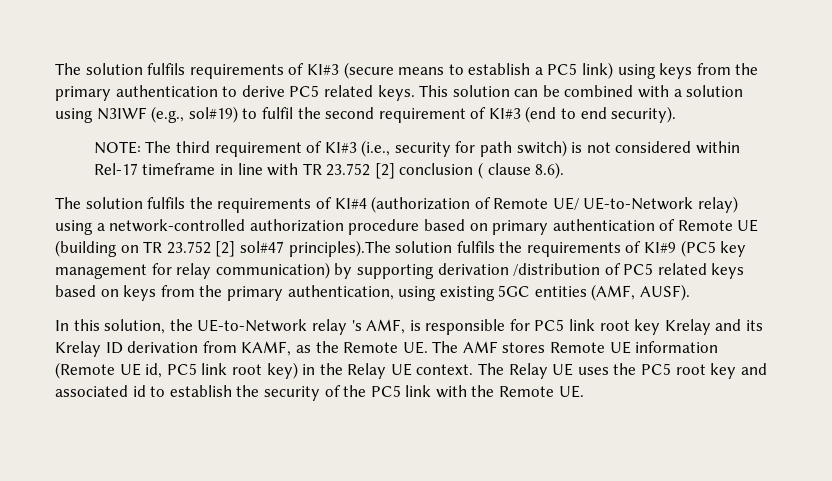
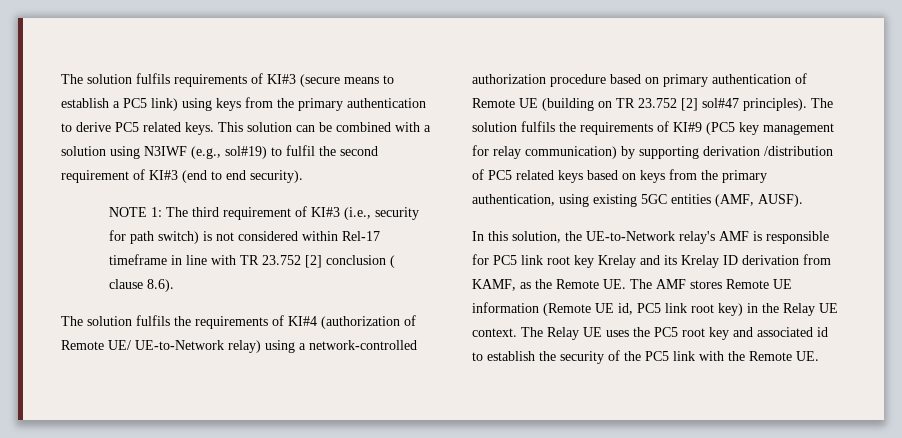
- NOTE: The third requirement of KI#3 (i.e., security for path switch) is not considered within Rel-17 timeframe in line with TR 23.752 [2] conclusion ( clause 8.6).
+ NOTE 1: The third requirement of KI#3 (i.e., security for path switch) is not considered within Rel-17 timeframe in line with TR 23.752 [2] conclusion ( clause 8.6).
- The solution fulfils the requirements of KI#4 (authorization of Remote UE/ UE-to-Network relay) using a network-controlled authorization procedure based on primary authentication of Remote UE (building on TR 23.752 [2] sol#47 principles).The solution fulfils the requirements of KI#9 (PC5 key management for relay communication) by supporting derivation /distribution of PC5 related keys based on keys from the primary authentication, using existing 5GC entities (AMF, AUSF).
+ The solution fulfils the requirements of KI#4 (authorization of Remote UE/ UE-to-Network relay) using a network-controlled authorization procedure based on primary authentication of Remote UE (building on TR 23.752 [2] sol#47 principles). The solution fulfils the requirements of KI#9 (PC5 key management for relay communication) by supporting derivation /distribution of PC5 related keys based on keys from the primary authentication, using existing 5GC entities (AMF, AUSF).
- In this solution, the UE-to-Network relay 's AMF, is responsible for PC5 link root key Krelay and its Krelay ID derivation from KAMF, as the Remote UE. The AMF stores Remote UE information (Remote UE id, PC5 link root key) in the Relay UE context.
+ In this solution, the UE-to-Network relay's AMF is responsible for PC5 link root key Krelay and its Krelay ID derivation from KAMF, as the Remote UE. The AMF stores Remote UE information (Remote UE id, PC5 link root key) in the Relay UE context.

